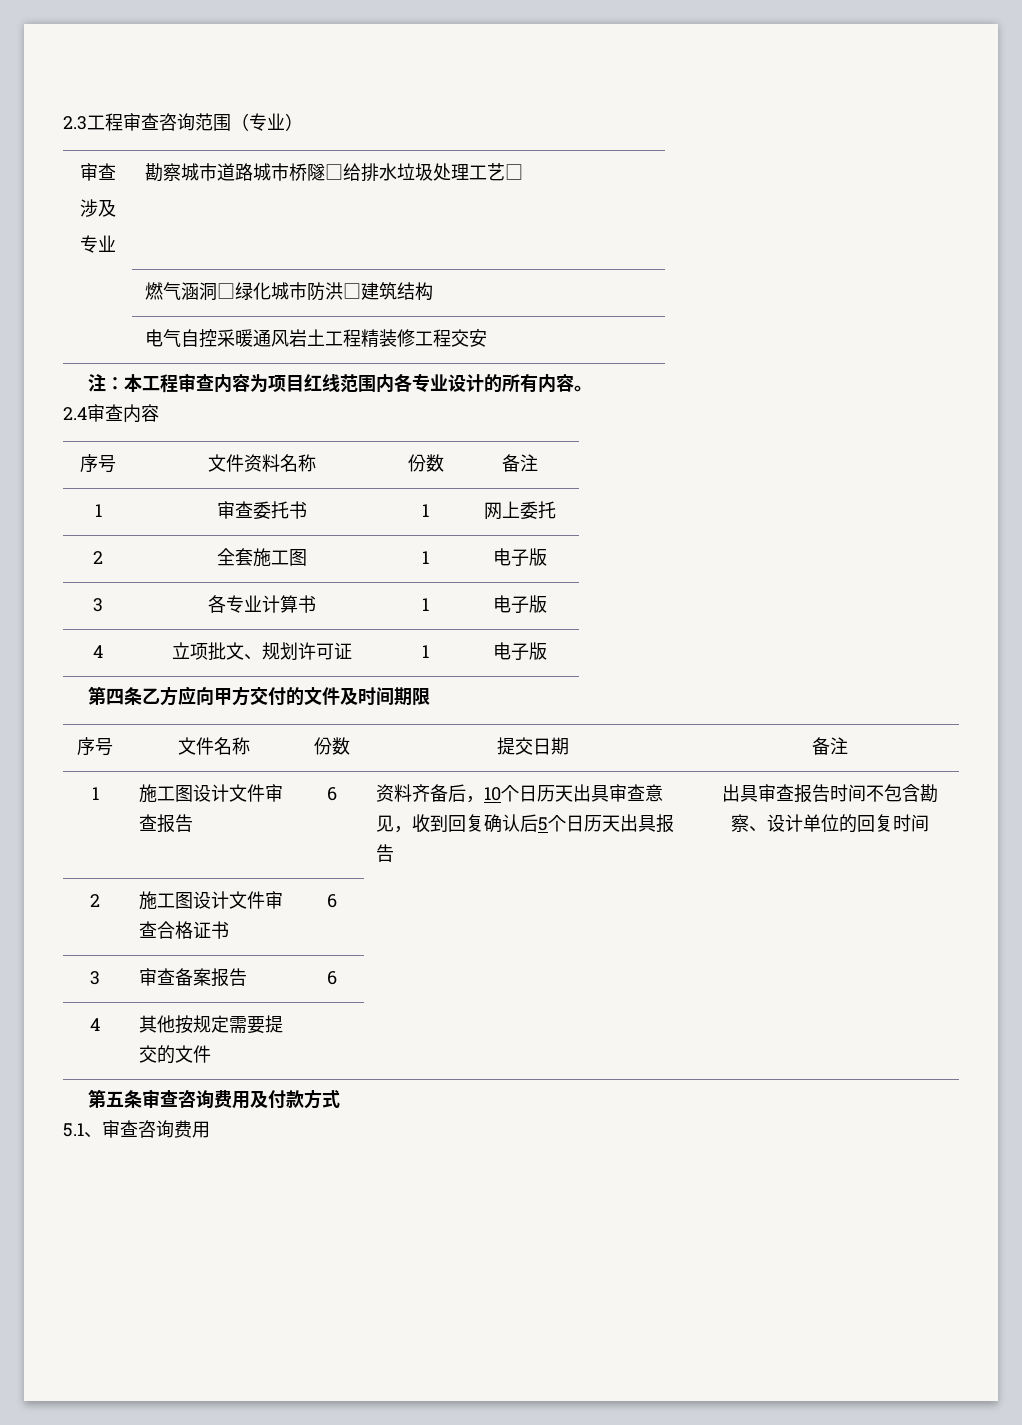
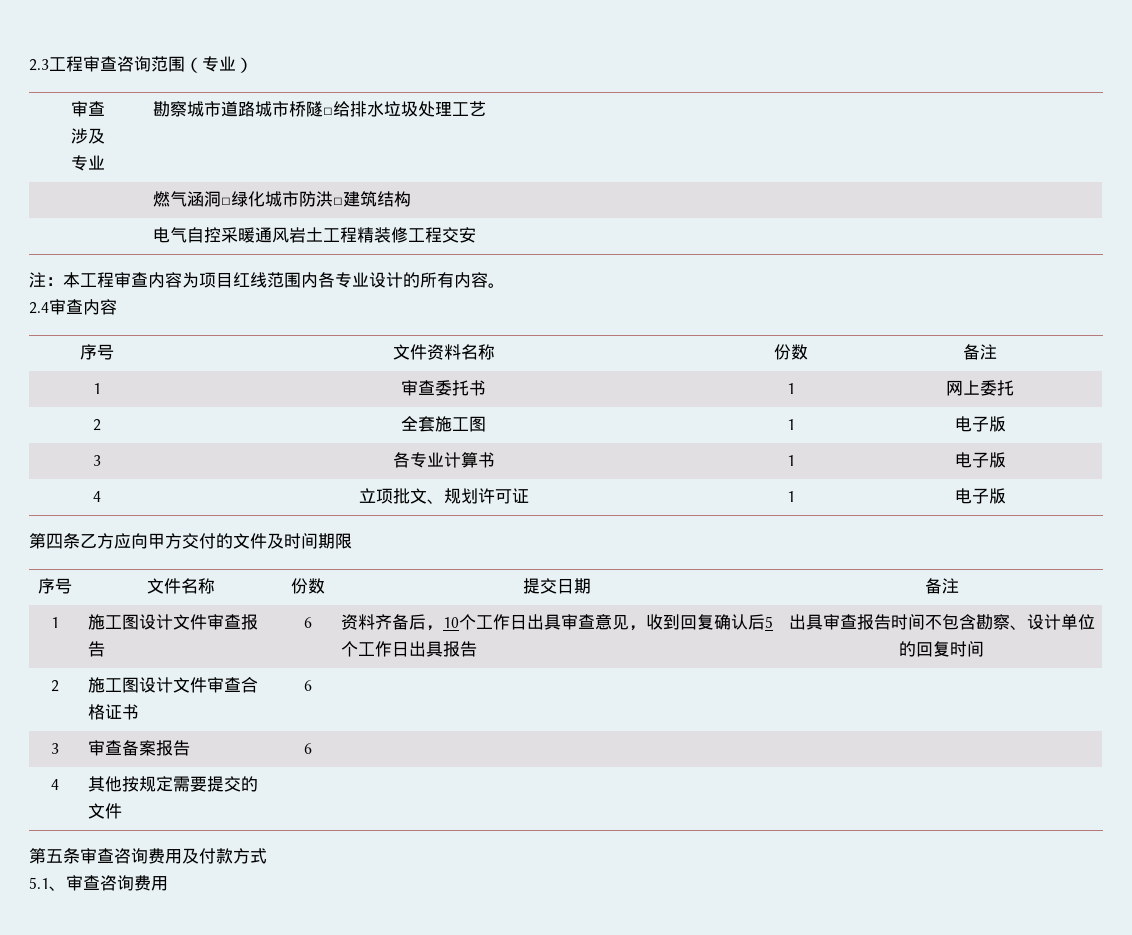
  2.3工程审查咨询范围（专业）
  审查
  涉及
- 专业 | 勘察城市道路城市桥隧□给排水垃圾处理工艺□
+ 专业 | 勘察城市道路城市桥隧□给排水垃圾处理工艺
- 1 | 施工图设计文件审查报告 | 6 | 资料齐备后，10个日历天出具审查意见，收到回复确认后5个日历天出具报告 | 出具审查报告时间不包含勘察、设计单位的回复时间
+ 1 | 施工图设计文件审查报告 | 6 | 资料齐备后，10个工作日出具审查意见，收到回复确认后5个工作日出具报告 | 出具审查报告时间不包含勘察、设计单位的回复时间

